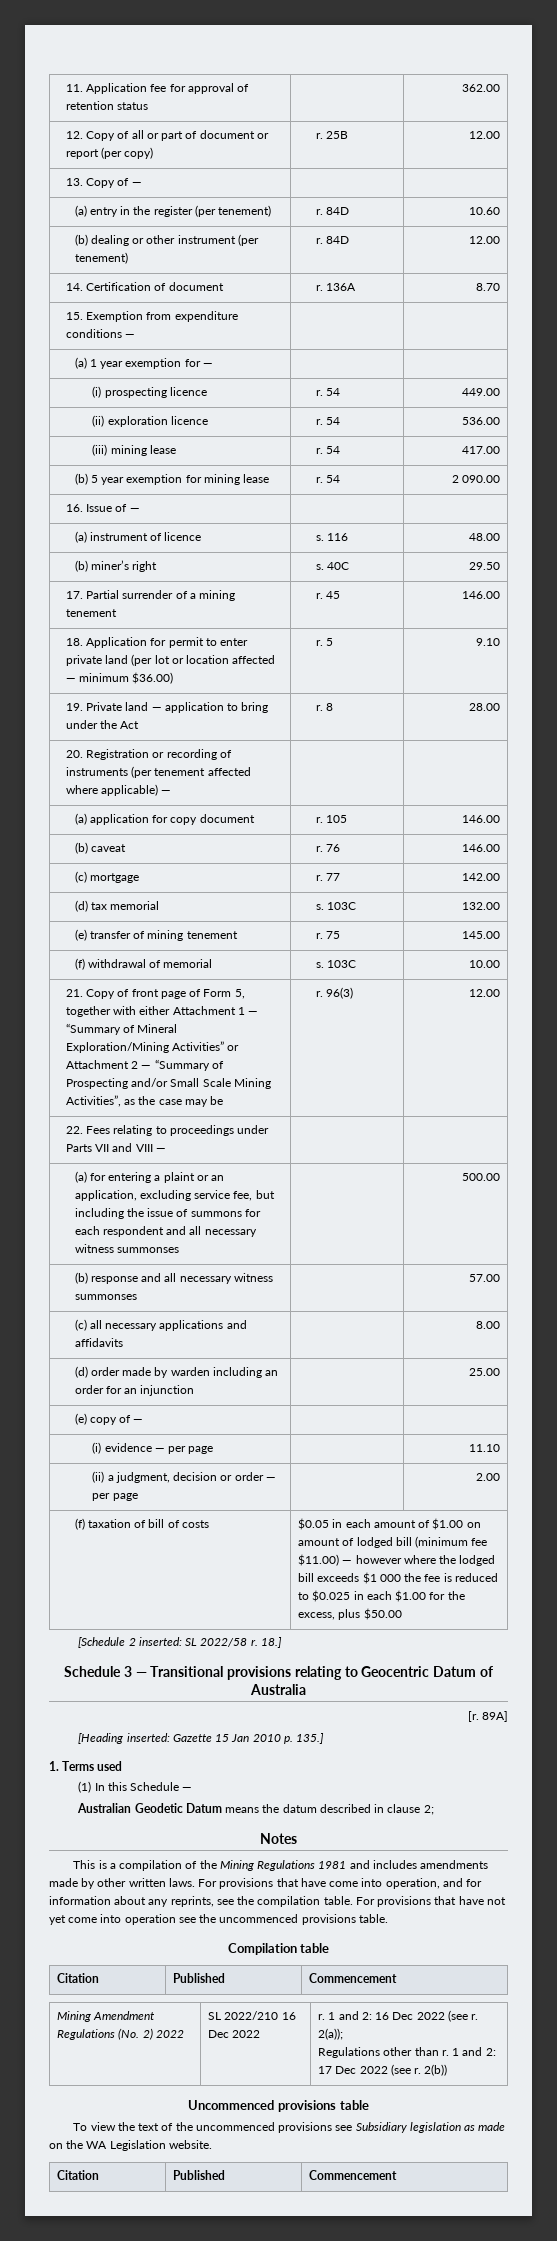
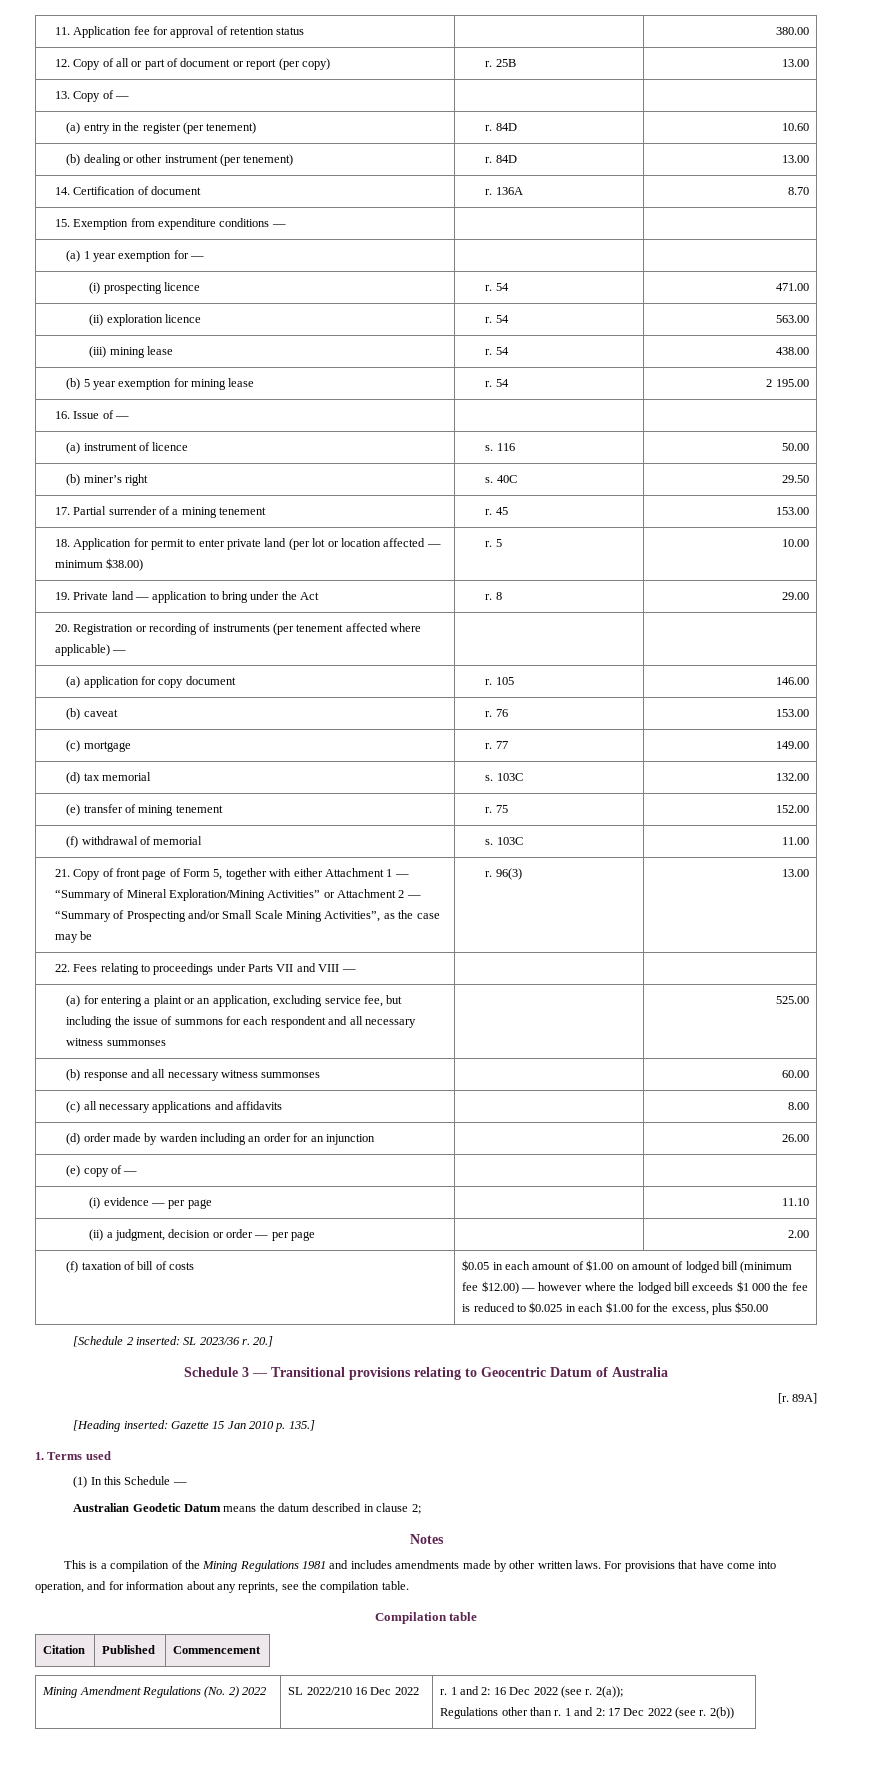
- 11. Application fee for approval of retention status | | 362.00
+ 11. Application fee for approval of retention status | | 380.00
- 12. Copy of all or part of document or report (per copy) | r. 25B | 12.00
+ 12. Copy of all or part of document or report (per copy) | r. 25B | 13.00
- (b) dealing or other instrument (per tenement) | r. 84D | 12.00
+ (b) dealing or other instrument (per tenement) | r. 84D | 13.00
- (i) prospecting licence | r. 54 | 449.00
+ (i) prospecting licence | r. 54 | 471.00
- (ii) exploration licence | r. 54 | 536.00
+ (ii) exploration licence | r. 54 | 563.00
- (iii) mining lease | r. 54 | 417.00
+ (iii) mining lease | r. 54 | 438.00
- (b) 5 year exemption for mining lease | r. 54 | 2 090.00
+ (b) 5 year exemption for mining lease | r. 54 | 2 195.00
- (a) instrument of licence | s. 116 | 48.00
+ (a) instrument of licence | s. 116 | 50.00
- 17. Partial surrender of a mining tenement | r. 45 | 146.00
+ 17. Partial surrender of a mining tenement | r. 45 | 153.00
- 18. Application for permit to enter private land (per lot or location affected — minimum $36.00) | r. 5 | 9.10
+ 18. Application for permit to enter private land (per lot or location affected — minimum $38.00) | r. 5 | 10.00
- 19. Private land — application to bring under the Act | r. 8 | 28.00
+ 19. Private land — application to bring under the Act | r. 8 | 29.00
- (b) caveat | r. 76 | 146.00
+ (b) caveat | r. 76 | 153.00
- (c) mortgage | r. 77 | 142.00
+ (c) mortgage | r. 77 | 149.00
- (e) transfer of mining tenement | r. 75 | 145.00
+ (e) transfer of mining tenement | r. 75 | 152.00
- (f) withdrawal of memorial | s. 103C | 10.00
+ (f) withdrawal of memorial | s. 103C | 11.00
- 21. Copy of front page of Form 5, together with either Attachment 1 — “Summary of Mineral Exploration/Mining Activities” or Attachment 2 — “Summary of Prospecting and/or Small Scale Mining Activities”, as the case may be | r. 96(3) | 12.00
+ 21. Copy of front page of Form 5, together with either Attachment 1 — “Summary of Mineral Exploration/Mining Activities” or Attachment 2 — “Summary of Prospecting and/or Small Scale Mining Activities”, as the case may be | r. 96(3) | 13.00
- (a) for entering a plaint or an application, excluding service fee, but including the issue of summons for each respondent and all necessary witness summonses | | 500.00
+ (a) for entering a plaint or an application, excluding service fee, but including the issue of summons for each respondent and all necessary witness summonses | | 525.00
- (b) response and all necessary witness summonses | | 57.00
+ (b) response and all necessary witness summonses | | 60.00
- (d) order made by warden including an order for an injunction | | 25.00
+ (d) order made by warden including an order for an injunction | | 26.00
- $0.05 in each amount of $1.00 on amount of lodged bill (minimum fee $11.00) — however where the lodged bill exceeds $1 000 the fee is reduced to $0.025 in each $1.00 for the excess, plus $50.00
+ $0.05 in each amount of $1.00 on amount of lodged bill (minimum fee $12.00) — however where the lodged bill exceeds $1 000 the fee is reduced to $0.025 in each $1.00 for the excess, plus $50.00
- [Schedule 2 inserted: SL 2022/58 r. 18.]
+ [Schedule 2 inserted: SL 2023/36 r. 20.]
- For provisions that have not yet come into operation see the uncommenced provisions table.
- Uncommenced provisions table
- To view the text of the uncommenced provisions see Subsidiary legislation as made on the WA Legislation website.
- Citation | Published | Commencement

